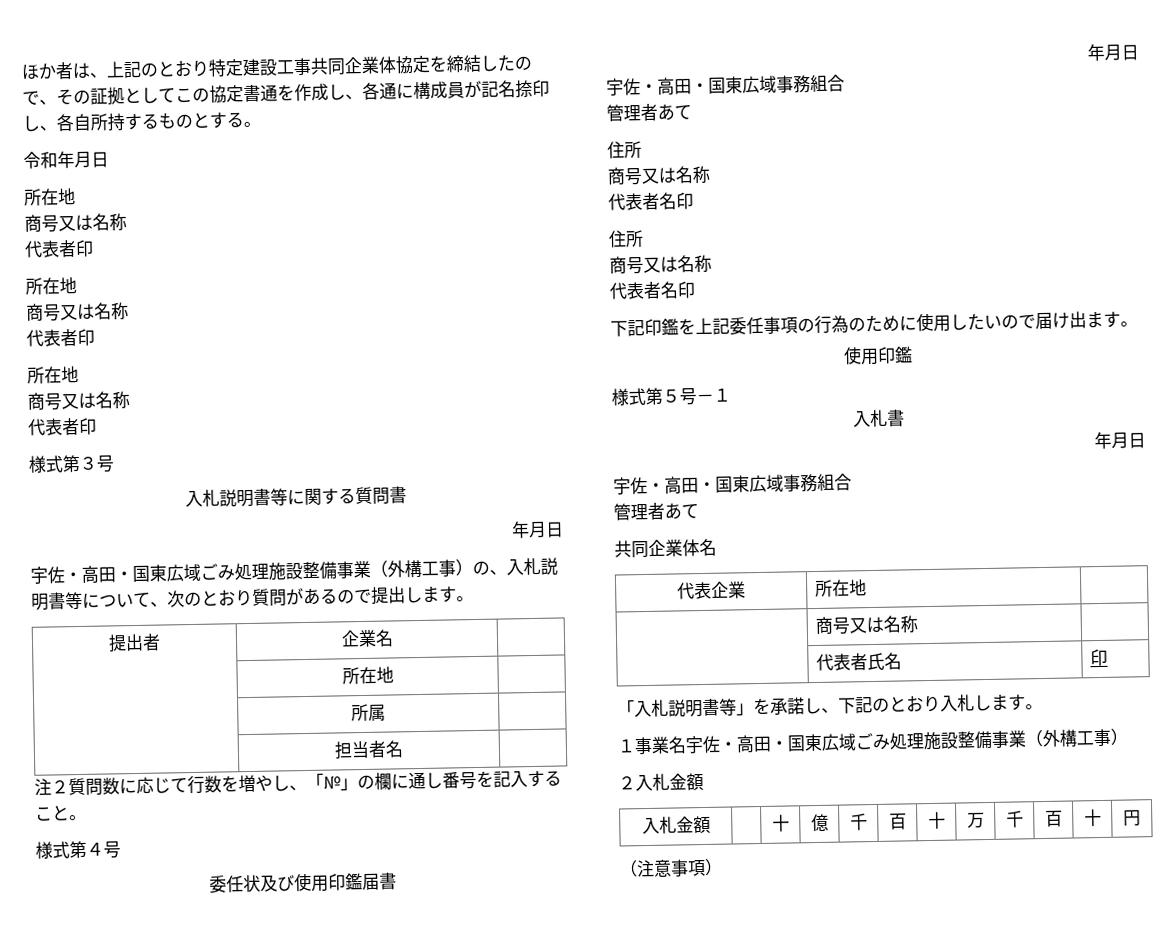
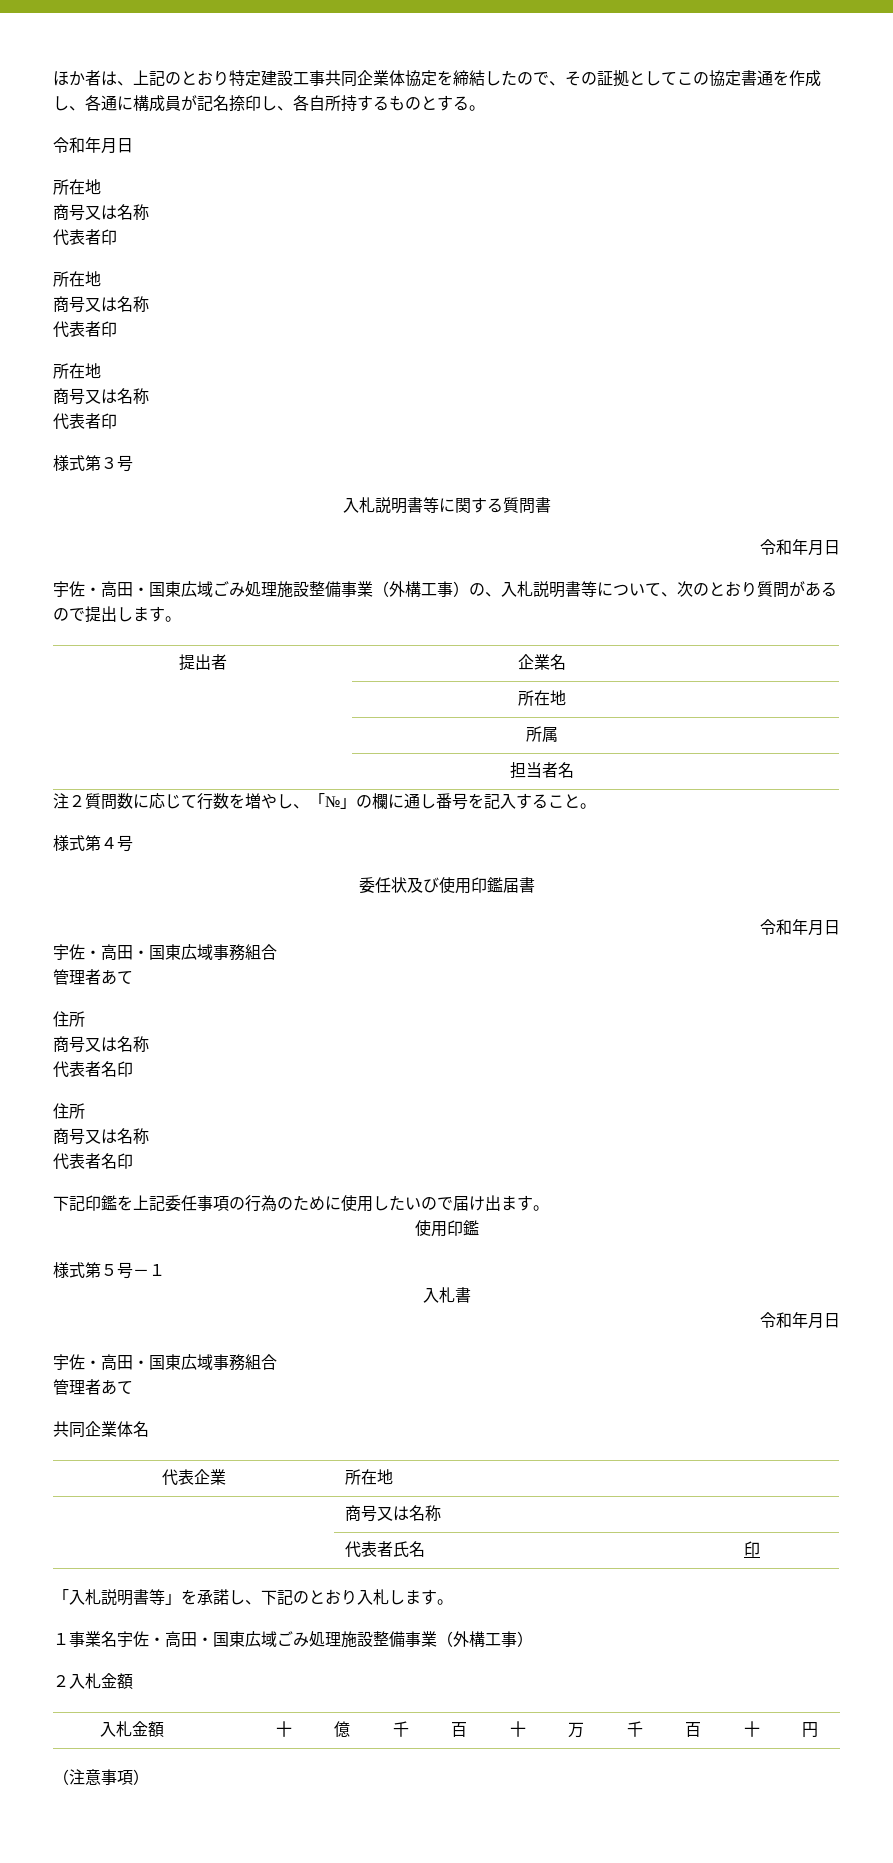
  入札説明書等に関する質問書
- 年月日
+ 令和年月日
  委任状及び使用印鑑届書
- 年月日
+ 令和年月日
  入札書
- 年月日
+ 令和年月日

